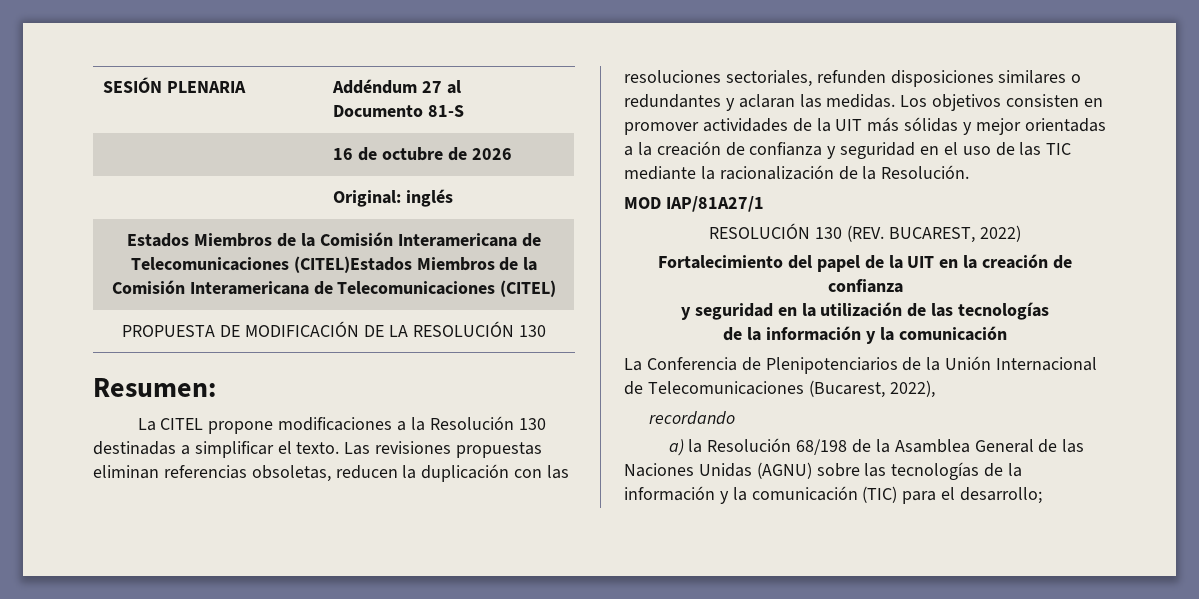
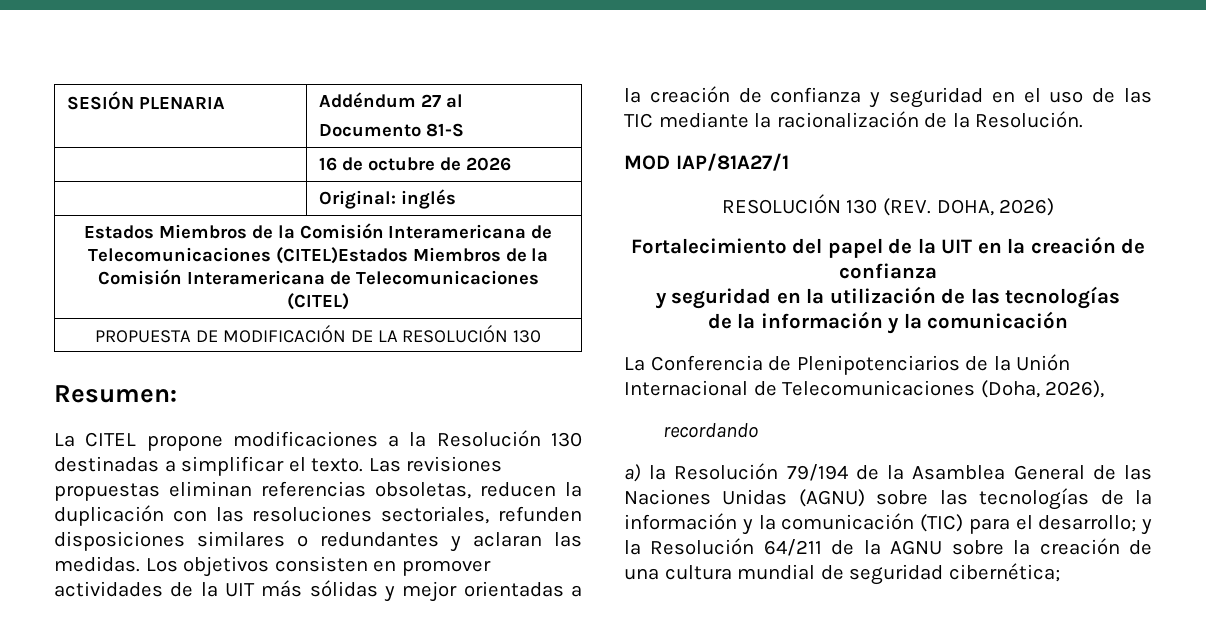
- RESOLUCIÓN 130 (REV. BUCAREST, 2022)
+ RESOLUCIÓN 130 (REV. DOHA, 2026)
- La Conferencia de Plenipotenciarios de la Unión Internacional de Telecomunicaciones (Bucarest, 2022),
+ La Conferencia de Plenipotenciarios de la Unión Internacional de Telecomunicaciones (Doha, 2026),
- a) la Resolución 68/198 de la Asamblea General de las Naciones Unidas (AGNU) sobre las tecnologías de la información y la comunicación (TIC) para el desarrollo;
+ a) la Resolución 79/194 de la Asamblea General de las Naciones Unidas (AGNU) sobre las tecnologías de la información y la comunicación (TIC) para el desarrollo; y la Resolución 64/211 de la AGNU sobre la creación de una cultura mundial de seguridad cibernética;

